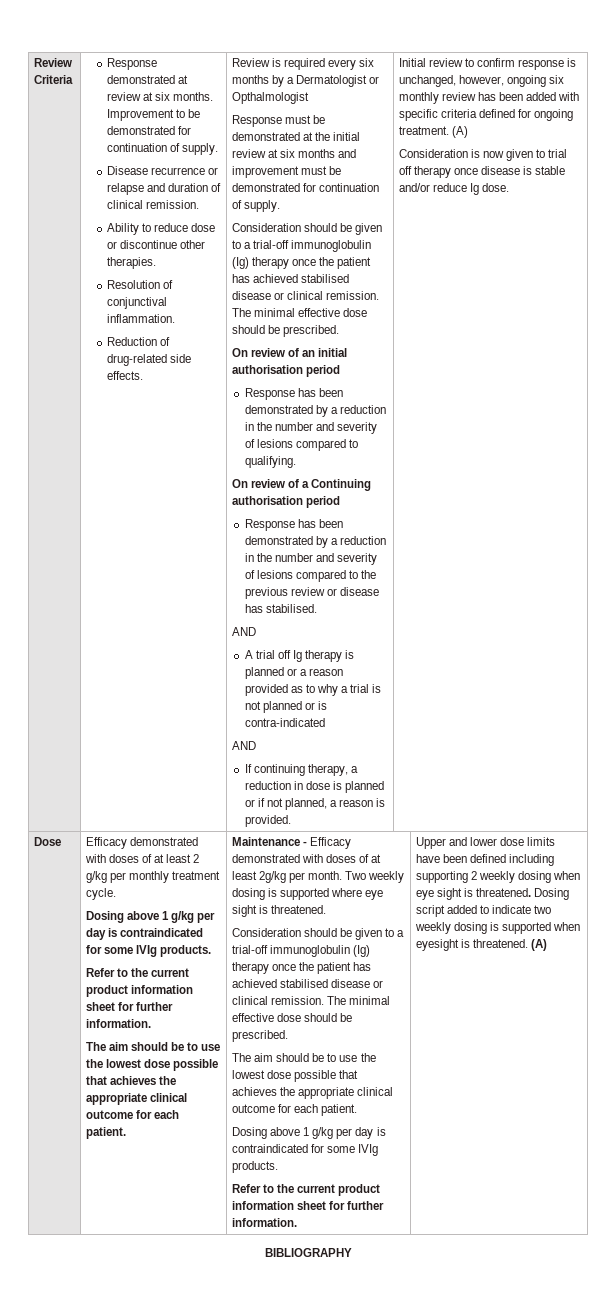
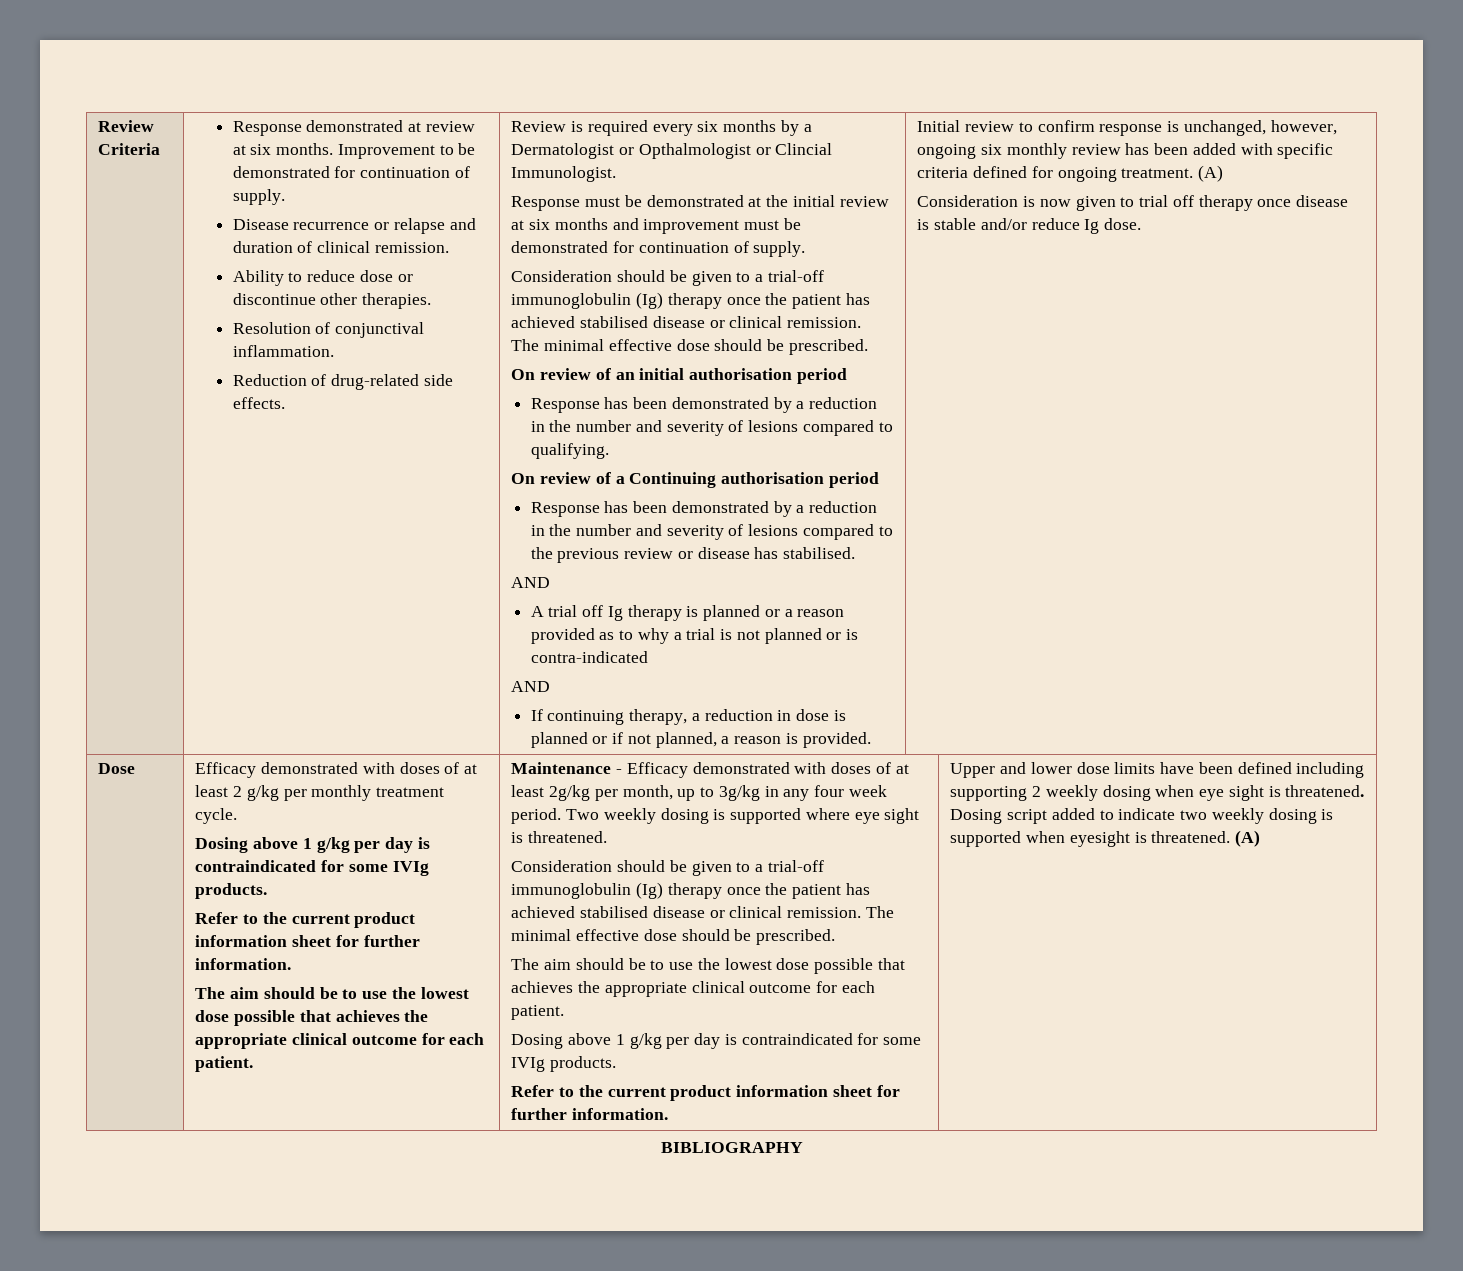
- Review is required every six months by a Dermatologist or Opthalmologist
+ Review is required every six months by a Dermatologist or Opthalmologist or Clincial Immunologist.
- Maintenance - Efficacy demonstrated with doses of at least 2g/kg per month.
+ Maintenance - Efficacy demonstrated with doses of at least 2g/kg per month, up to 3g/kg in any four week period.

